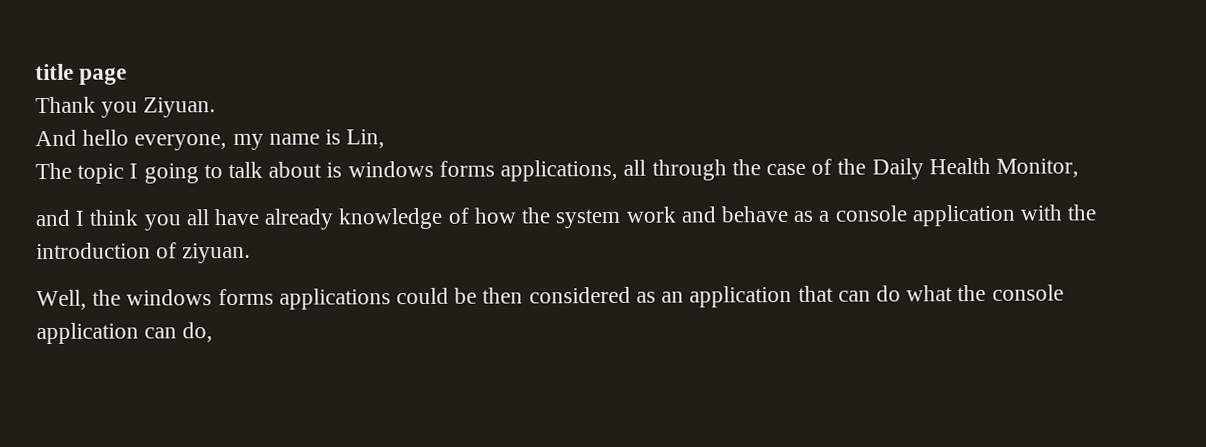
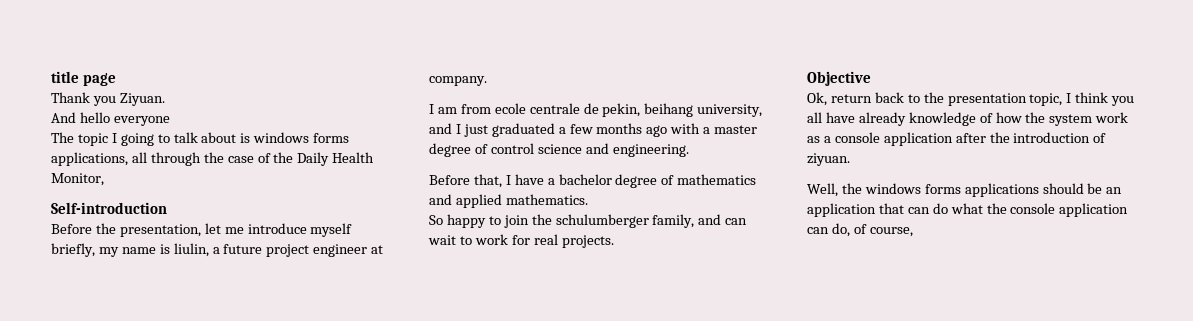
- And hello everyone, my name is Lin,
+ And hello everyone
- and I think you all have already knowledge of how the system work and behave as a console application with the introduction of ziyuan.
+ Self-introduction
+ Before the presentation, let me introduce myself briefly, my name is liulin, a future project engineer at company.
+ I am from ecole centrale de pekin, beihang university, and I just graduated a few months ago with a master degree of control science and engineering.
+ Before that, I have a bachelor degree of mathematics and applied mathematics.
+ So happy to join the schulumberger family, and can wait to work for real projects.
+ Objective
+ Ok, return back to the presentation topic, I think you all have already knowledge of how the system work as a console application after the introduction of ziyuan.
- Well, the windows forms applications could be then considered as an application that can do what the console application can do,
+ Well, the windows forms applications should be an application that can do what the console application can do, of course,

